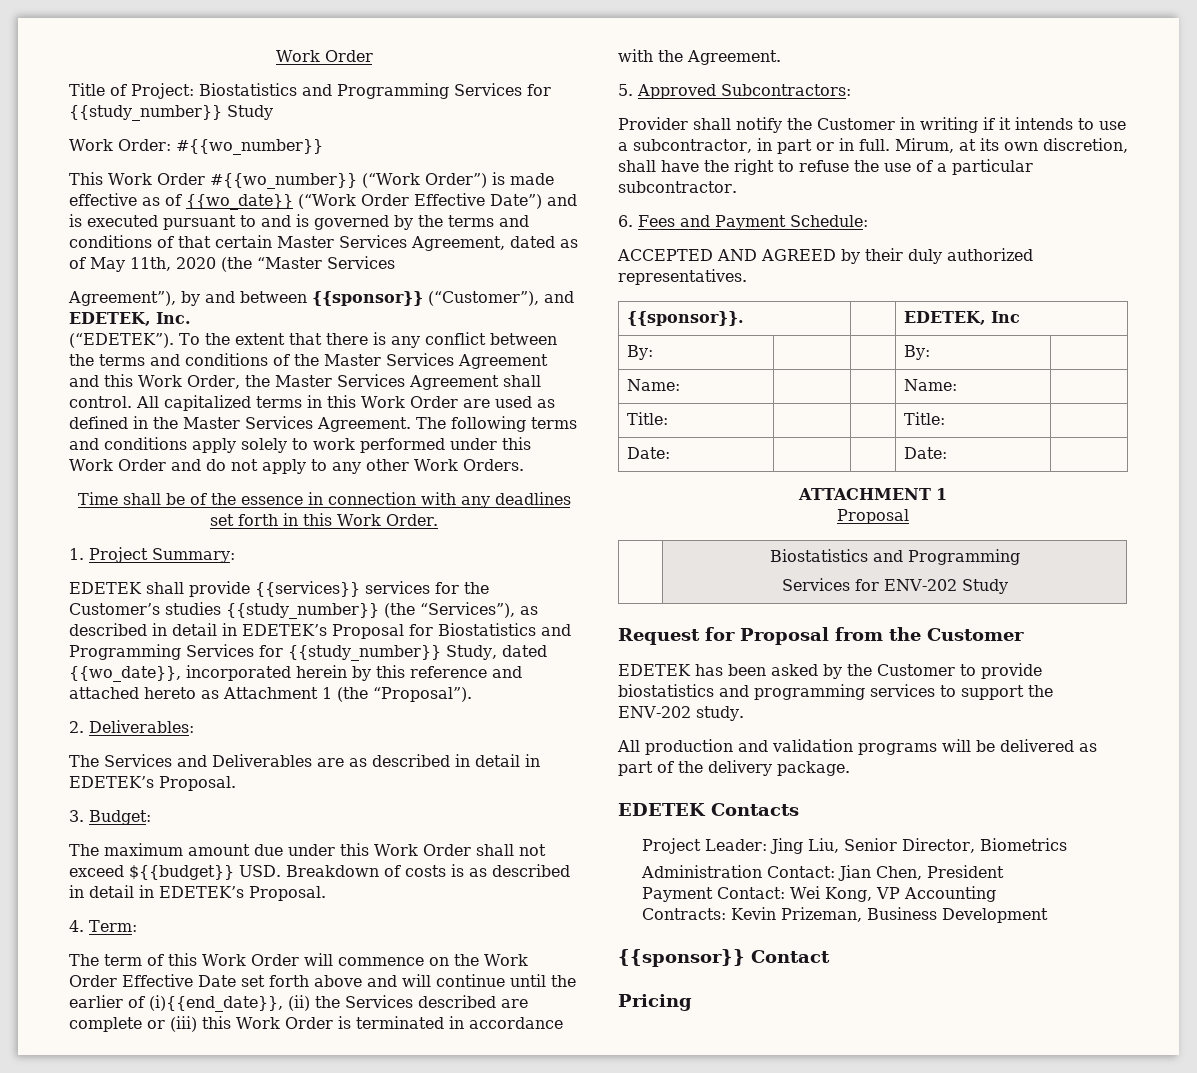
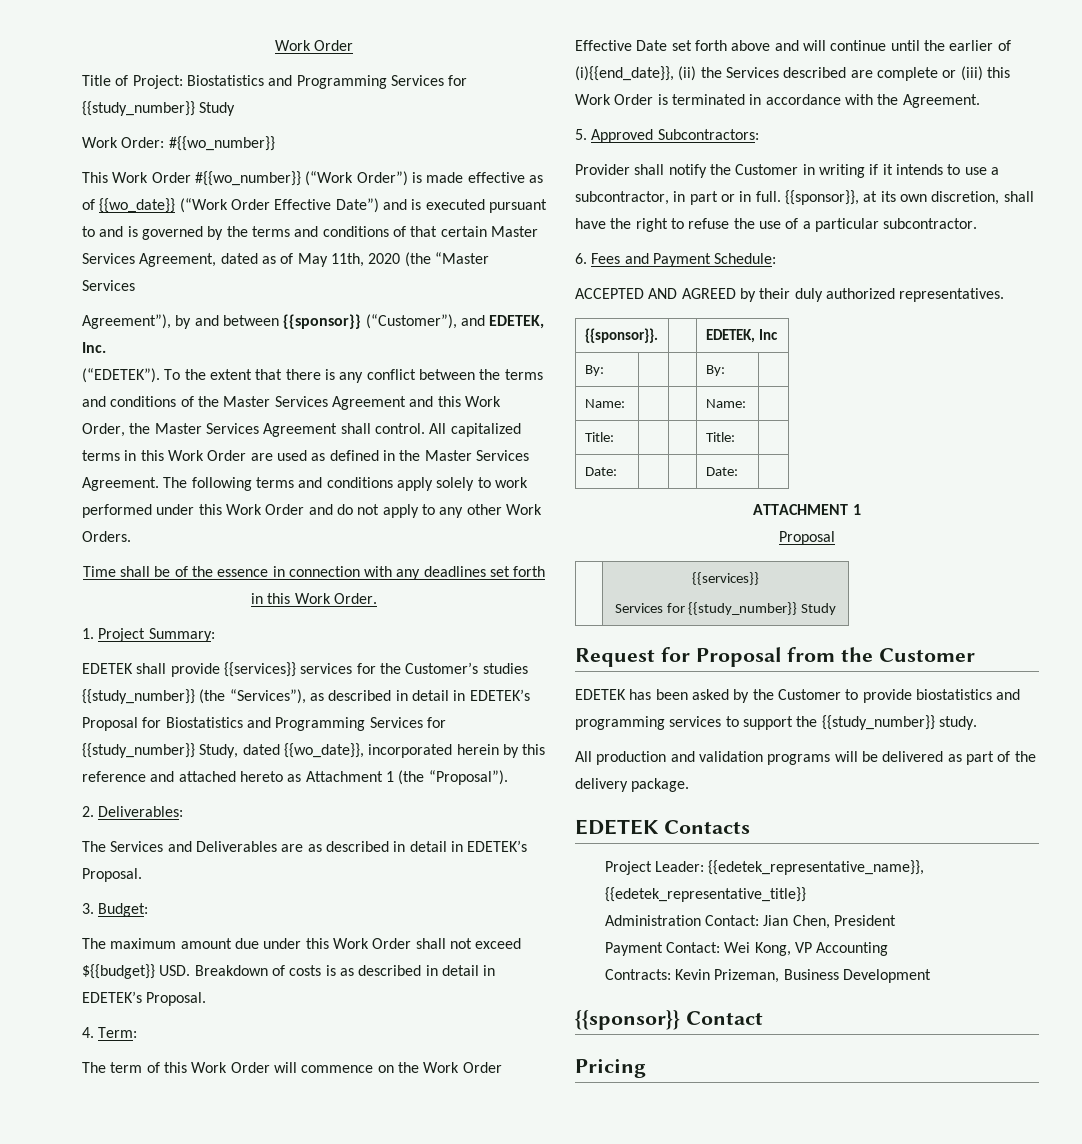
- Mirum, at its own discretion, shall have the right to refuse the use of a particular subcontractor.
+ {{sponsor}}, at its own discretion, shall have the right to refuse the use of a particular subcontractor.
- | Biostatistics and Programming
- Services for ENV-202 Study
+ | {{services}}
+ Services for {{study_number}} Study
- EDETEK has been asked by the Customer to provide biostatistics and programming services to support the ENV-202 study.
+ EDETEK has been asked by the Customer to provide biostatistics and programming services to support the {{study_number}} study.
- Project Leader: Jing Liu, Senior Director, Biometrics
+ Project Leader: {{edetek_representative_name}}, {{edetek_representative_title}}

